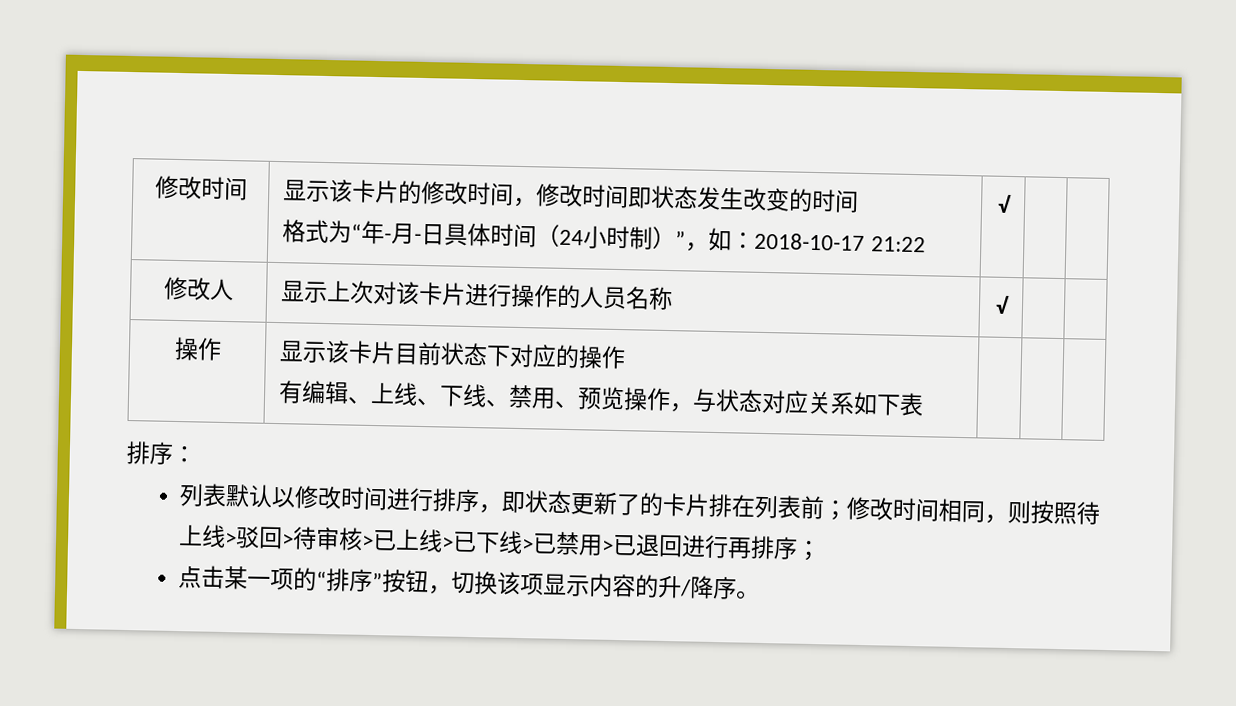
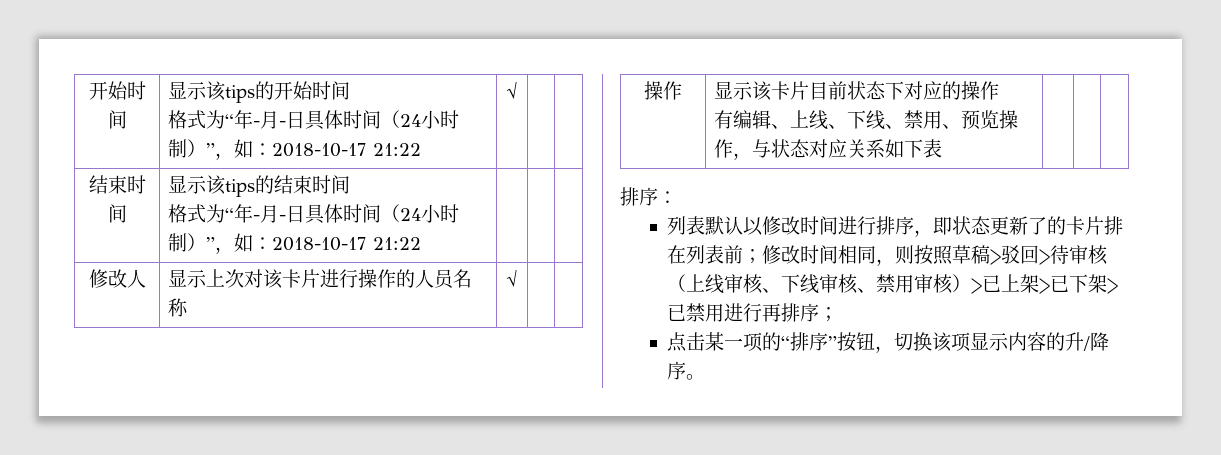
- 修改时间 | 显示该卡片的修改时间，修改时间即状态发生改变的时间
+ 开始时间 | 显示该tips的开始时间
+ 结束时间 | 显示该tips的结束时间
+ 格式为“年-月-日具体时间（24小时制）”，如：2018-10-17 21:22 | | |
- 列表默认以修改时间进行排序，即状态更新了的卡片排在列表前；修改时间相同，则按照待上线>驳回>待审核>已上线>已下线>已禁用>已退回进行再排序；
+ 列表默认以修改时间进行排序，即状态更新了的卡片排在列表前；修改时间相同，则按照草稿>驳回>待审核（上线审核、下线审核、禁用审核）>已上架>已下架>已禁用进行再排序；

